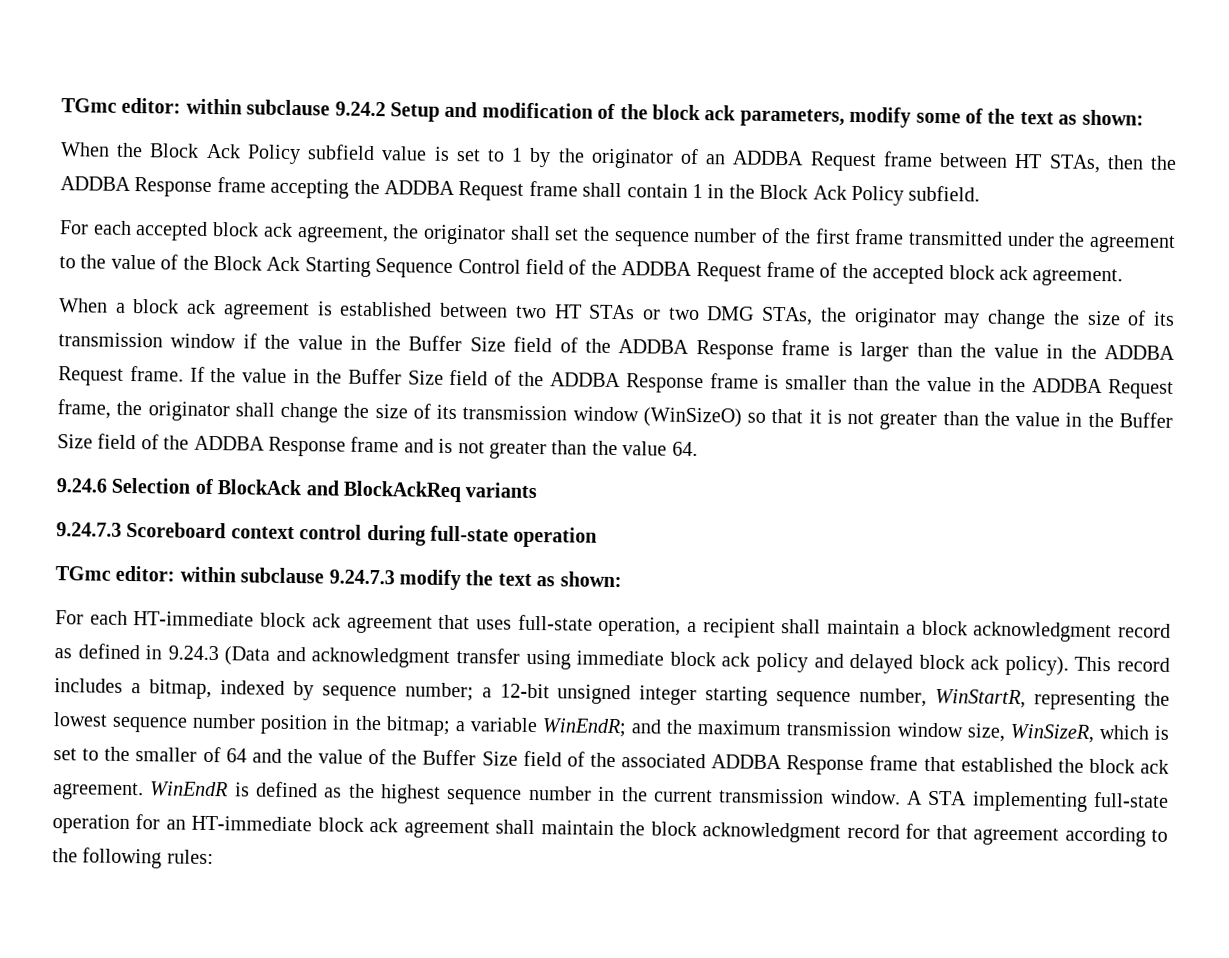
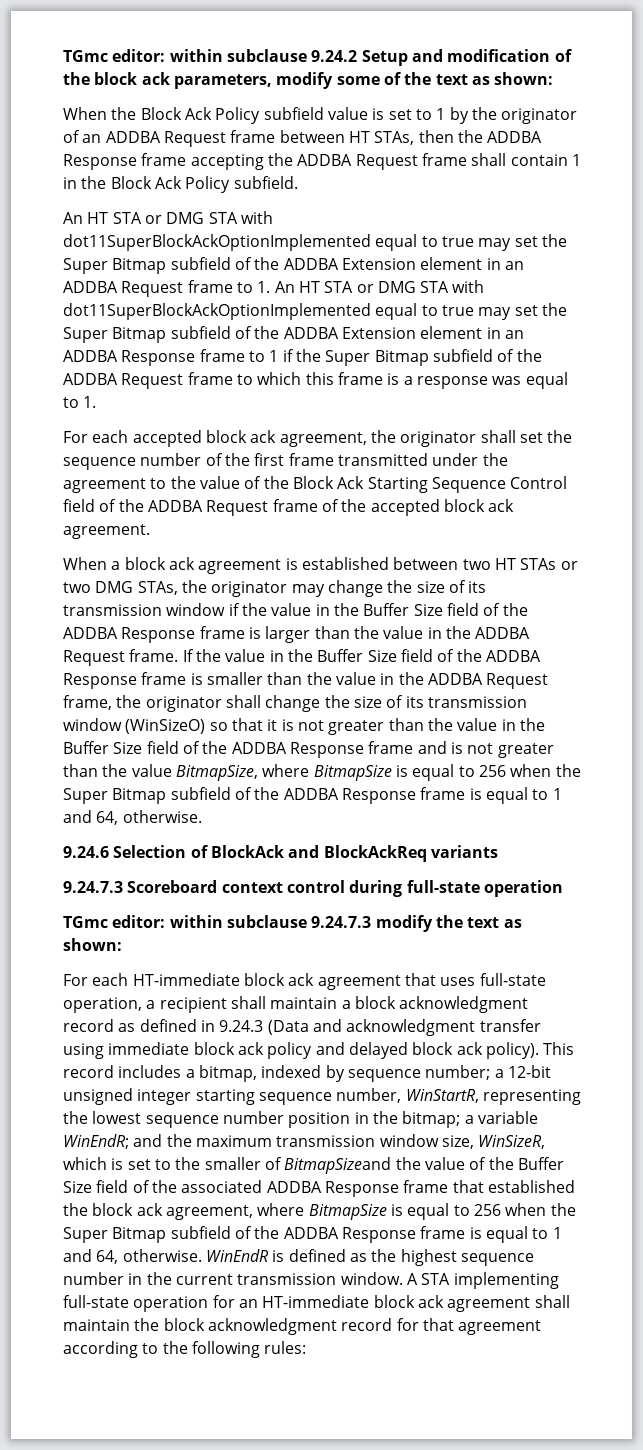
+ An HT STA or DMG STA with dot11SuperBlockAckOptionImplemented equal to true may set the Super Bitmap subfield of the ADDBA Extension element in an ADDBA Request frame to 1. An HT STA or DMG STA with dot11SuperBlockAckOptionImplemented equal to true may set the Super Bitmap subfield of the ADDBA Extension element in an ADDBA Response frame to 1 if the Super Bitmap subfield of the ADDBA Request frame to which this frame is a response was equal to 1.
- If the value in the Buffer Size field of the ADDBA Response frame is smaller than the value in the ADDBA Request frame, the originator shall change the size of its transmission window (WinSizeO) so that it is not greater than the value in the Buffer Size field of the ADDBA Response frame and is not greater than the value 64.
+ If the value in the Buffer Size field of the ADDBA Response frame is smaller than the value in the ADDBA Request frame, the originator shall change the size of its transmission window (WinSizeO) so that it is not greater than the value in the Buffer Size field of the ADDBA Response frame and is not greater than the value BitmapSize, where BitmapSize is equal to 256 when the Super Bitmap subfield of the ADDBA Response frame is equal to 1 and 64, otherwise.
- and the maximum transmission window size, WinSizeR, which is set to the smaller of 64 and the value of the Buffer Size field of the associated ADDBA Response frame that established the block ack agreement.
+ and the maximum transmission window size, WinSizeR, which is set to the smaller of BitmapSizeand the value of the Buffer Size field of the associated ADDBA Response frame that established the block ack agreement, where BitmapSize is equal to 256 when the Super Bitmap subfield of the ADDBA Response frame is equal to 1 and 64, otherwise.

